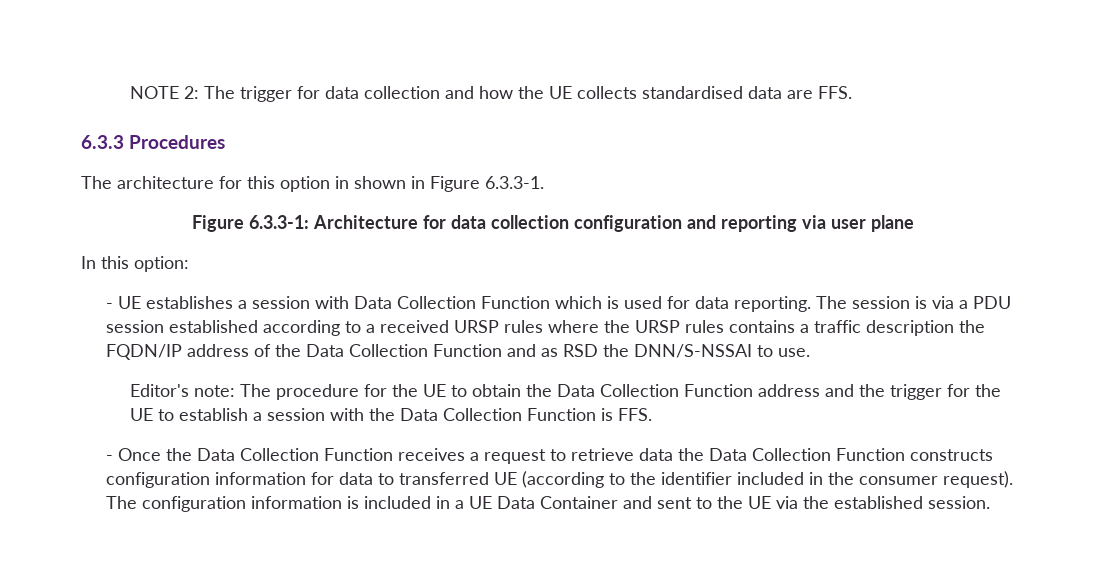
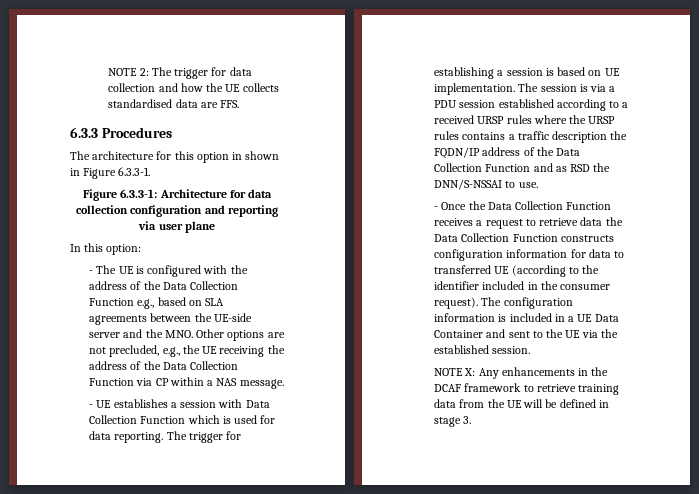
+ - The UE is configured with the address of the Data Collection Function e.g., based on SLA agreements between the UE-side server and the MNO. Other options are not precluded, e.g., the UE receiving the address of the Data Collection Function via CP within a NAS message.
- The session is via a PDU session established according to a received URSP rules where the URSP rules contains a traffic description the FQDN/IP address of the Data Collection Function and as RSD the DNN/S-NSSAI to use.
+ The trigger for establishing a session is based on UE implementation. The session is via a PDU session established according to a received URSP rules where the URSP rules contains a traffic description the FQDN/IP address of the Data Collection Function and as RSD the DNN/S-NSSAI to use.
- Editor's note: The procedure for the UE to obtain the Data Collection Function address and the trigger for the UE to establish a session with the Data Collection Function is FFS.
+ NOTE X: Any enhancements in the DCAF framework to retrieve training data from the UE will be defined in stage 3.

